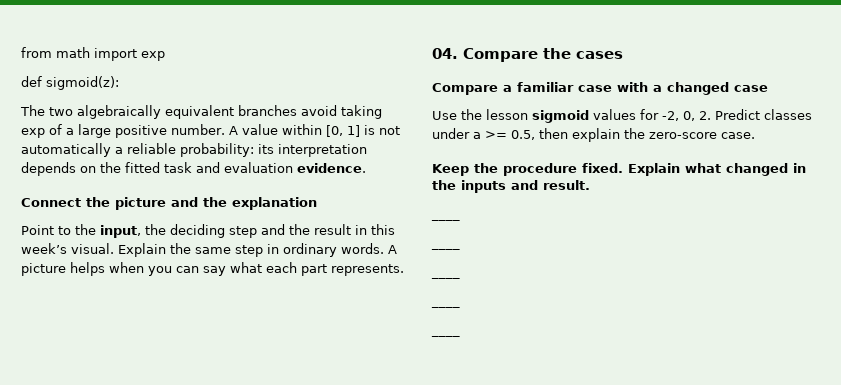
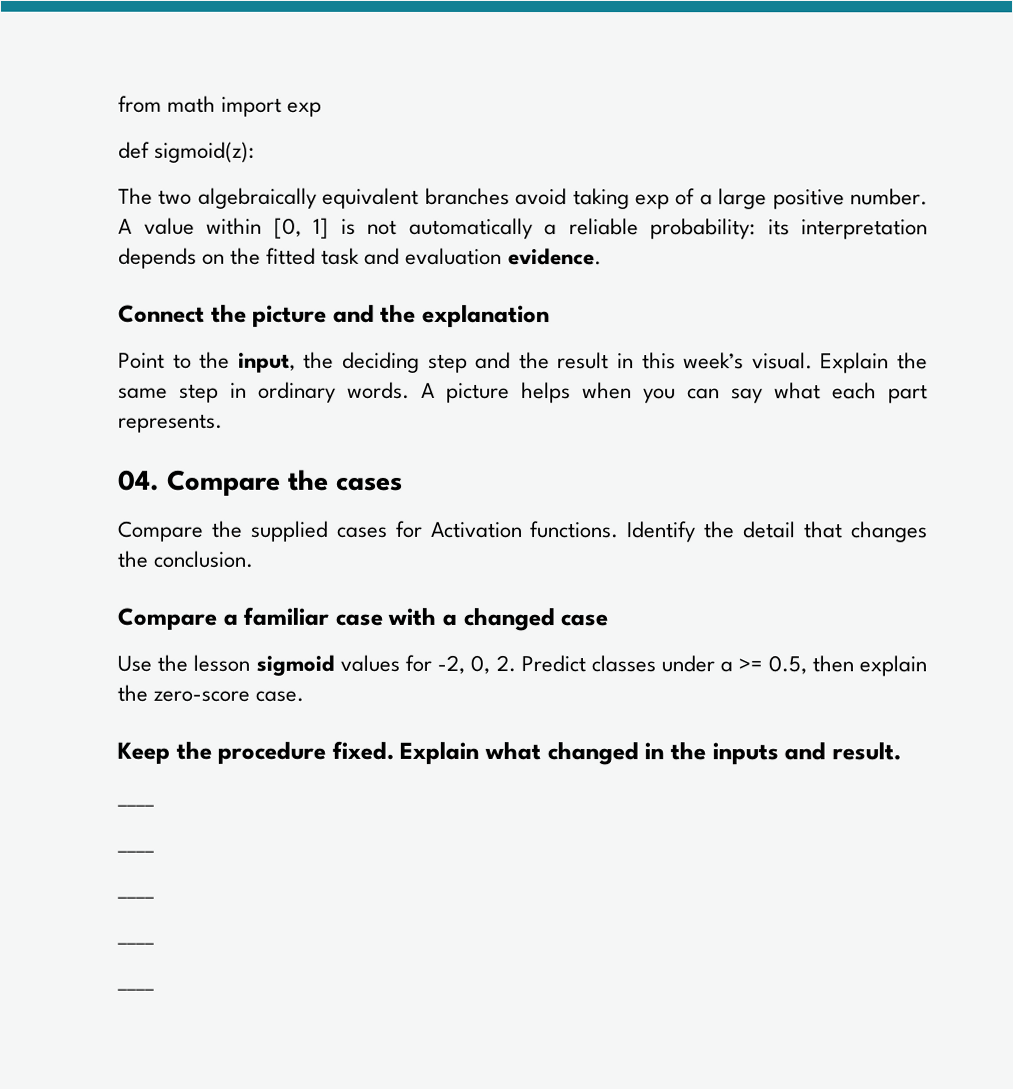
+ Compare the supplied cases for Activation functions. Identify the detail that changes the conclusion.

